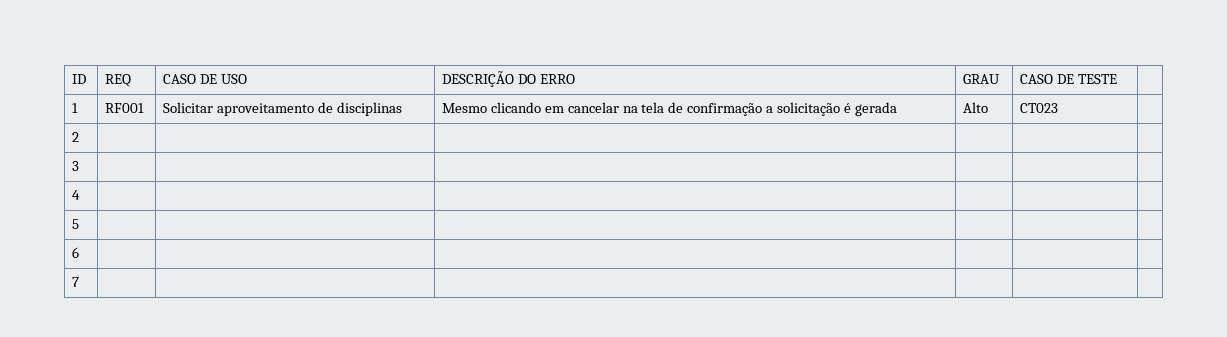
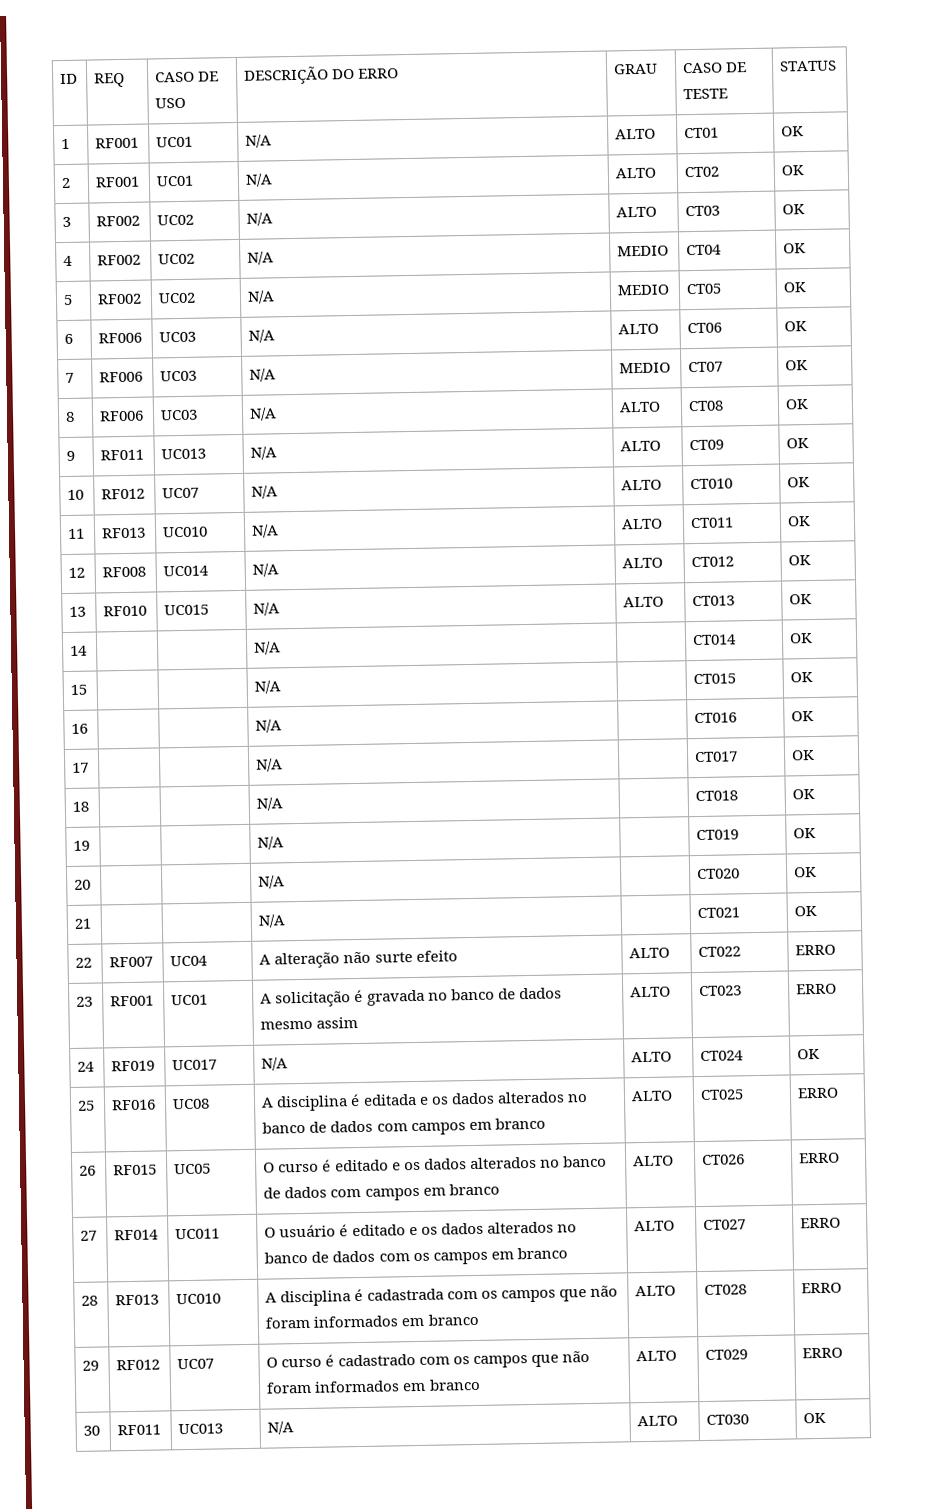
- ID | REQ | CASO DE USO | DESCRIÇÃO DO ERRO | GRAU | CASO DE TESTE |
+ ID | REQ | CASO DE USO | DESCRIÇÃO DO ERRO | GRAU | CASO DE TESTE | STATUS
- 1 | RF001 | Solicitar aproveitamento de disciplinas | Mesmo clicando em cancelar na tela de confirmação a solicitação é gerada | Alto | CT023 |
- 2 | | | | | |
- 3 | | | | | |
- 4 | | | | | |
- 5 | | | | | |
- 6 | | | | | |
- 7 | | | | | |
+ 1 | RF001 | UC01 | N/A | ALTO | CT01 | OK
+ 2 | RF001 | UC01 | N/A | ALTO | CT02 | OK
+ 3 | RF002 | UC02 | N/A | ALTO | CT03 | OK
+ 4 | RF002 | UC02 | N/A | MEDIO | CT04 | OK
+ 5 | RF002 | UC02 | N/A | MEDIO | CT05 | OK
+ 6 | RF006 | UC03 | N/A | ALTO | CT06 | OK
+ 7 | RF006 | UC03 | N/A | MEDIO | CT07 | OK
+ 8 | RF006 | UC03 | N/A | ALTO | CT08 | OK
+ 9 | RF011 | UC013 | N/A | ALTO | CT09 | OK
+ 10 | RF012 | UC07 | N/A | ALTO | CT010 | OK
+ 11 | RF013 | UC010 | N/A | ALTO | CT011 | OK
+ 12 | RF008 | UC014 | N/A | ALTO | CT012 | OK
+ 13 | RF010 | UC015 | N/A | ALTO | CT013 | OK
+ 14 | | | N/A | | CT014 | OK
+ 15 | | | N/A | | CT015 | OK
+ 16 | | | N/A | | CT016 | OK
+ 17 | | | N/A | | CT017 | OK
+ 18 | | | N/A | | CT018 | OK
+ 19 | | | N/A | | CT019 | OK
+ 20 | | | N/A | | CT020 | OK
+ 21 | | | N/A | | CT021 | OK
+ 22 | RF007 | UC04 | A alteração não surte efeito | ALTO | CT022 | ERRO
+ 23 | RF001 | UC01 | A solicitação é gravada no banco de dados mesmo assim | ALTO | CT023 | ERRO
+ 24 | RF019 | UC017 | N/A | ALTO | CT024 | OK
+ 25 | RF016 | UC08 | A disciplina é editada e os dados alterados no banco de dados com campos em branco | ALTO | CT025 | ERRO
+ 26 | RF015 | UC05 | O curso é editado e os dados alterados no banco de dados com campos em branco | ALTO | CT026 | ERRO
+ 27 | RF014 | UC011 | O usuário é editado e os dados alterados no banco de dados com os campos em branco | ALTO | CT027 | ERRO
+ 28 | RF013 | UC010 | A disciplina é cadastrada com os campos que não foram informados em branco | ALTO | CT028 | ERRO
+ 29 | RF012 | UC07 | O curso é cadastrado com os campos que não foram informados em branco | ALTO | CT029 | ERRO
+ 30 | RF011 | UC013 | N/A | ALTO | CT030 | OK

